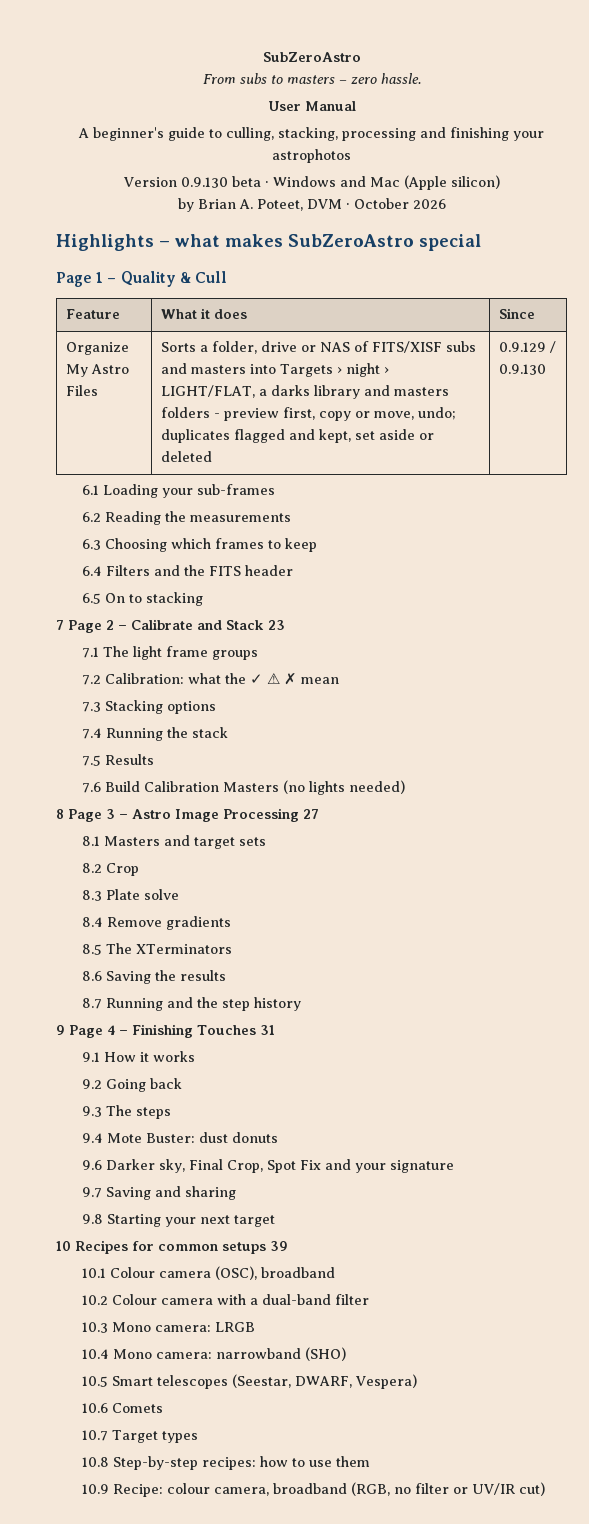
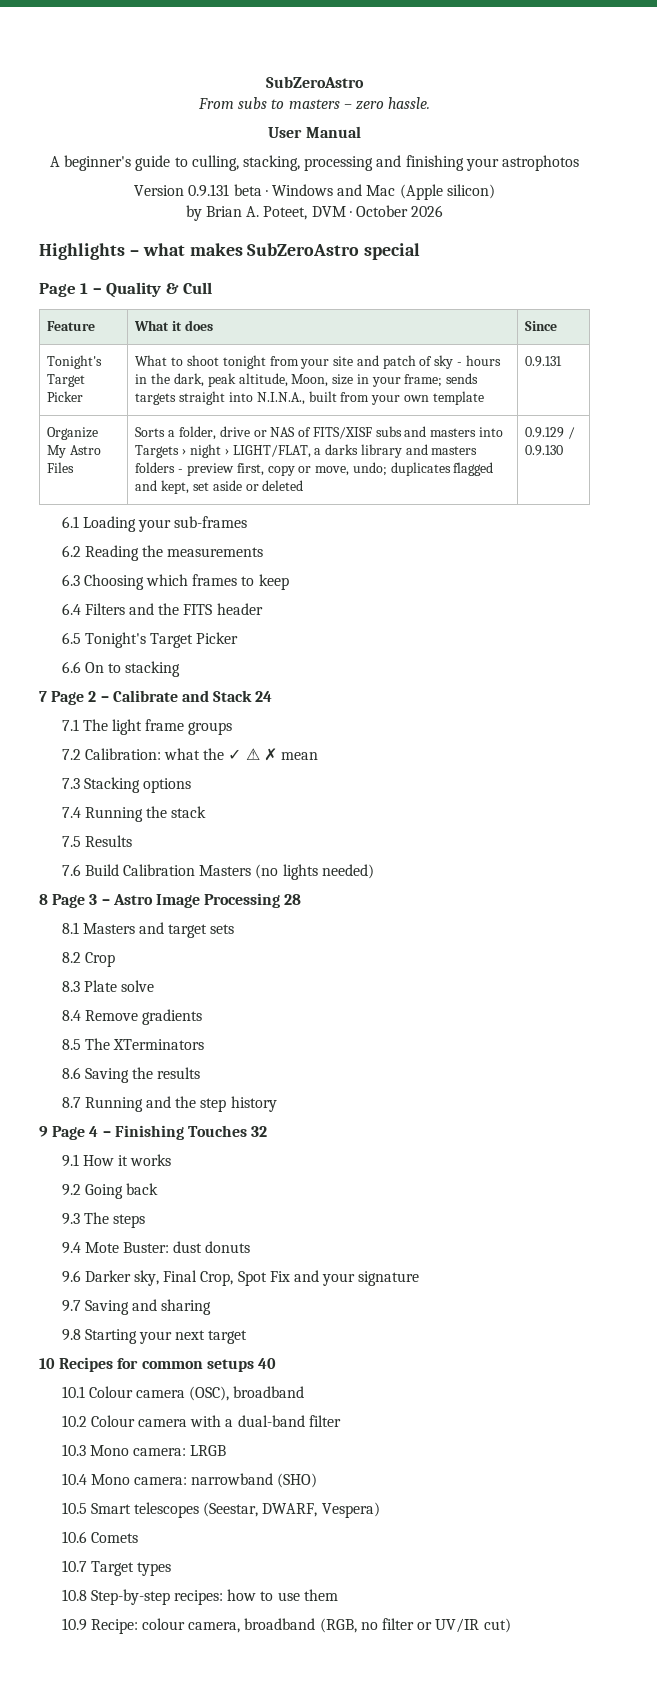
- Version 0.9.130 beta · Windows and Mac (Apple silicon)
+ Version 0.9.131 beta · Windows and Mac (Apple silicon)
+ Tonight's Target Picker | What to shoot tonight from your site and patch of sky - hours in the dark, peak altitude, Moon, size in your frame; sends targets straight into N.I.N.A., built from your own template | 0.9.131
- 6.5 On to stacking
+ 6.5 Tonight's Target Picker
+ 6.6 On to stacking
- 7 Page 2 – Calibrate and Stack 23
+ 7 Page 2 – Calibrate and Stack 24
- 8 Page 3 – Astro Image Processing 27
+ 8 Page 3 – Astro Image Processing 28
- 9 Page 4 – Finishing Touches 31
+ 9 Page 4 – Finishing Touches 32
- 10 Recipes for common setups 39
+ 10 Recipes for common setups 40

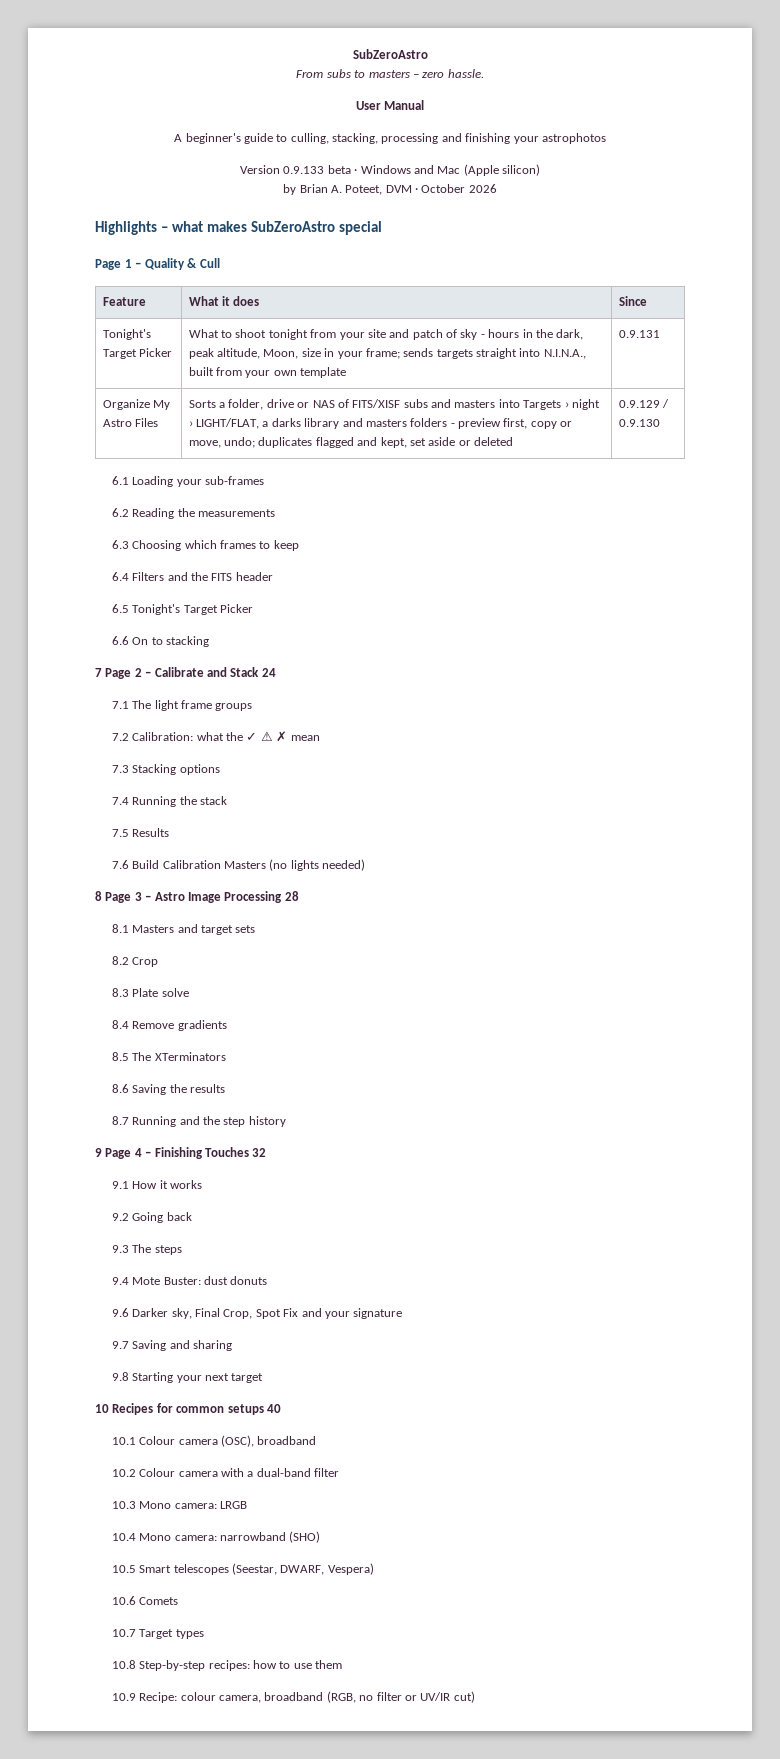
- Version 0.9.131 beta · Windows and Mac (Apple silicon)
+ Version 0.9.133 beta · Windows and Mac (Apple silicon)

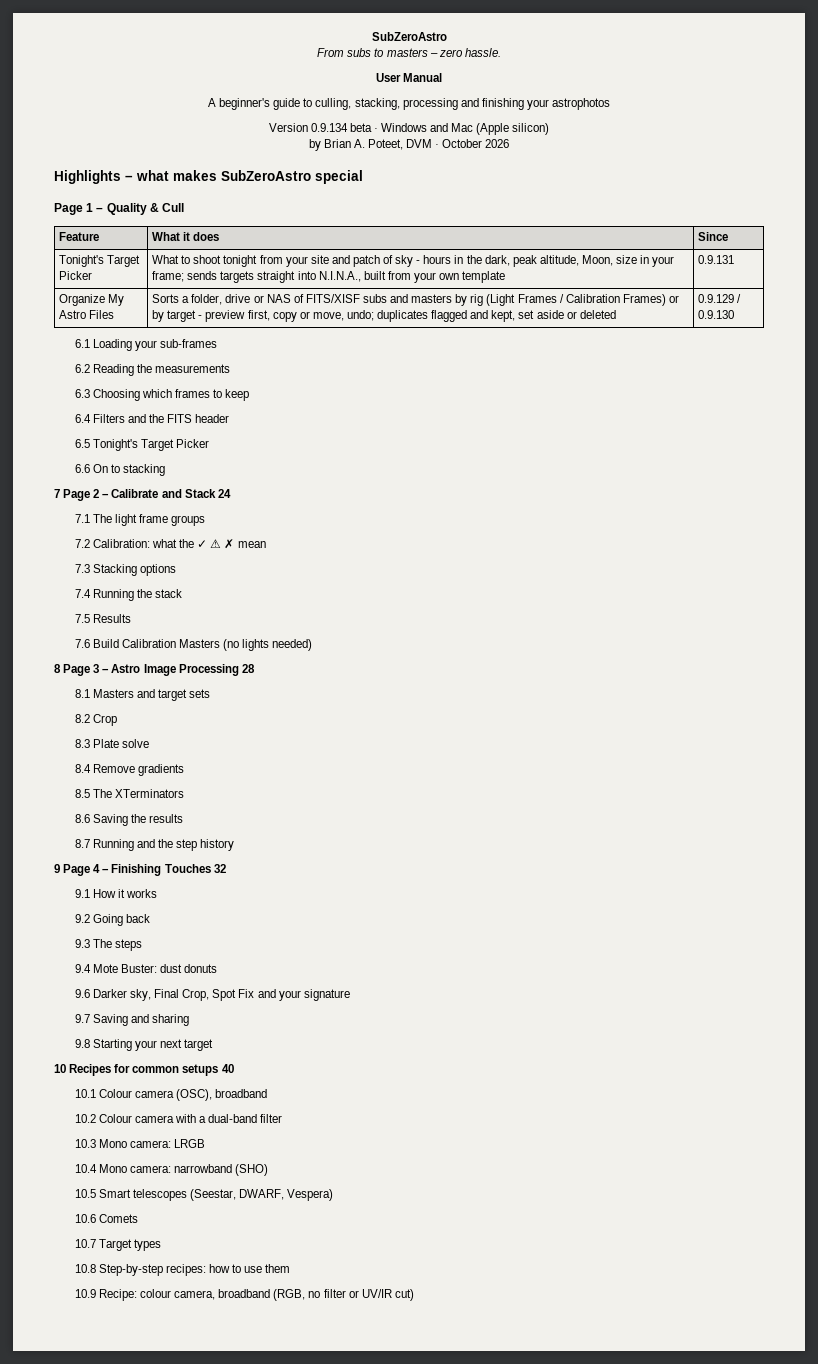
- Version 0.9.133 beta · Windows and Mac (Apple silicon)
+ Version 0.9.134 beta · Windows and Mac (Apple silicon)
- Sorts a folder, drive or NAS of FITS/XISF subs and masters into Targets › night › LIGHT/FLAT, a darks library and masters folders - preview first, copy or move, undo; duplicates flagged and kept, set aside or deleted
+ Sorts a folder, drive or NAS of FITS/XISF subs and masters by rig (Light Frames / Calibration Frames) or by target - preview first, copy or move, undo; duplicates flagged and kept, set aside or deleted

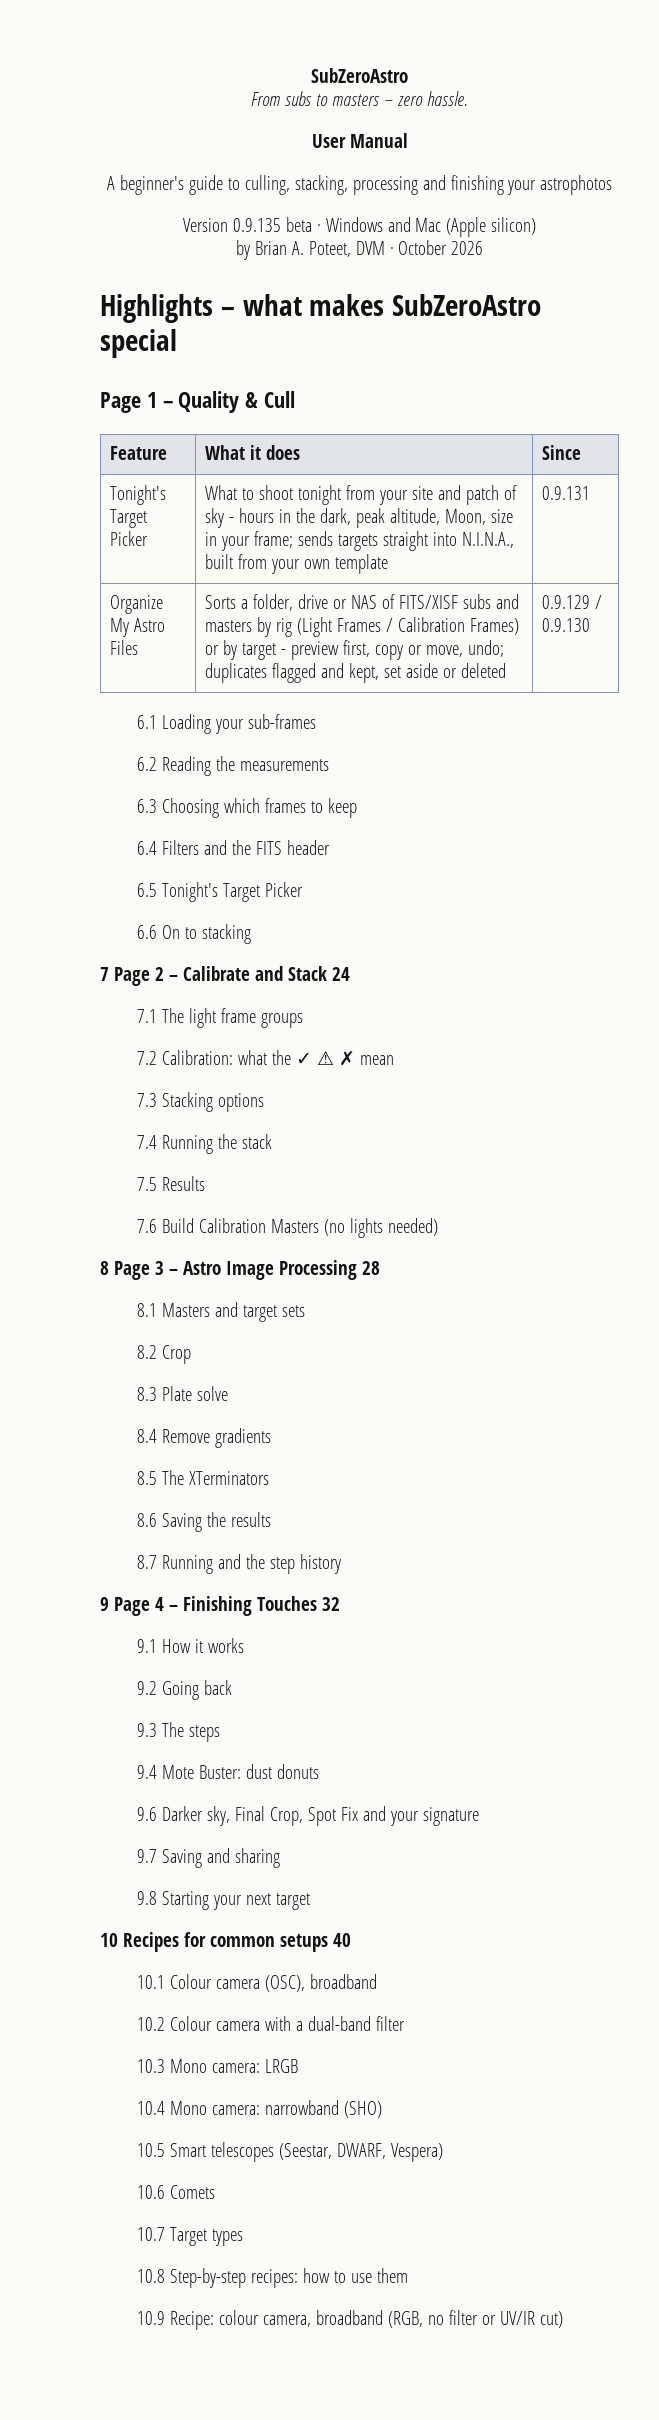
- Version 0.9.134 beta · Windows and Mac (Apple silicon)
+ Version 0.9.135 beta · Windows and Mac (Apple silicon)

